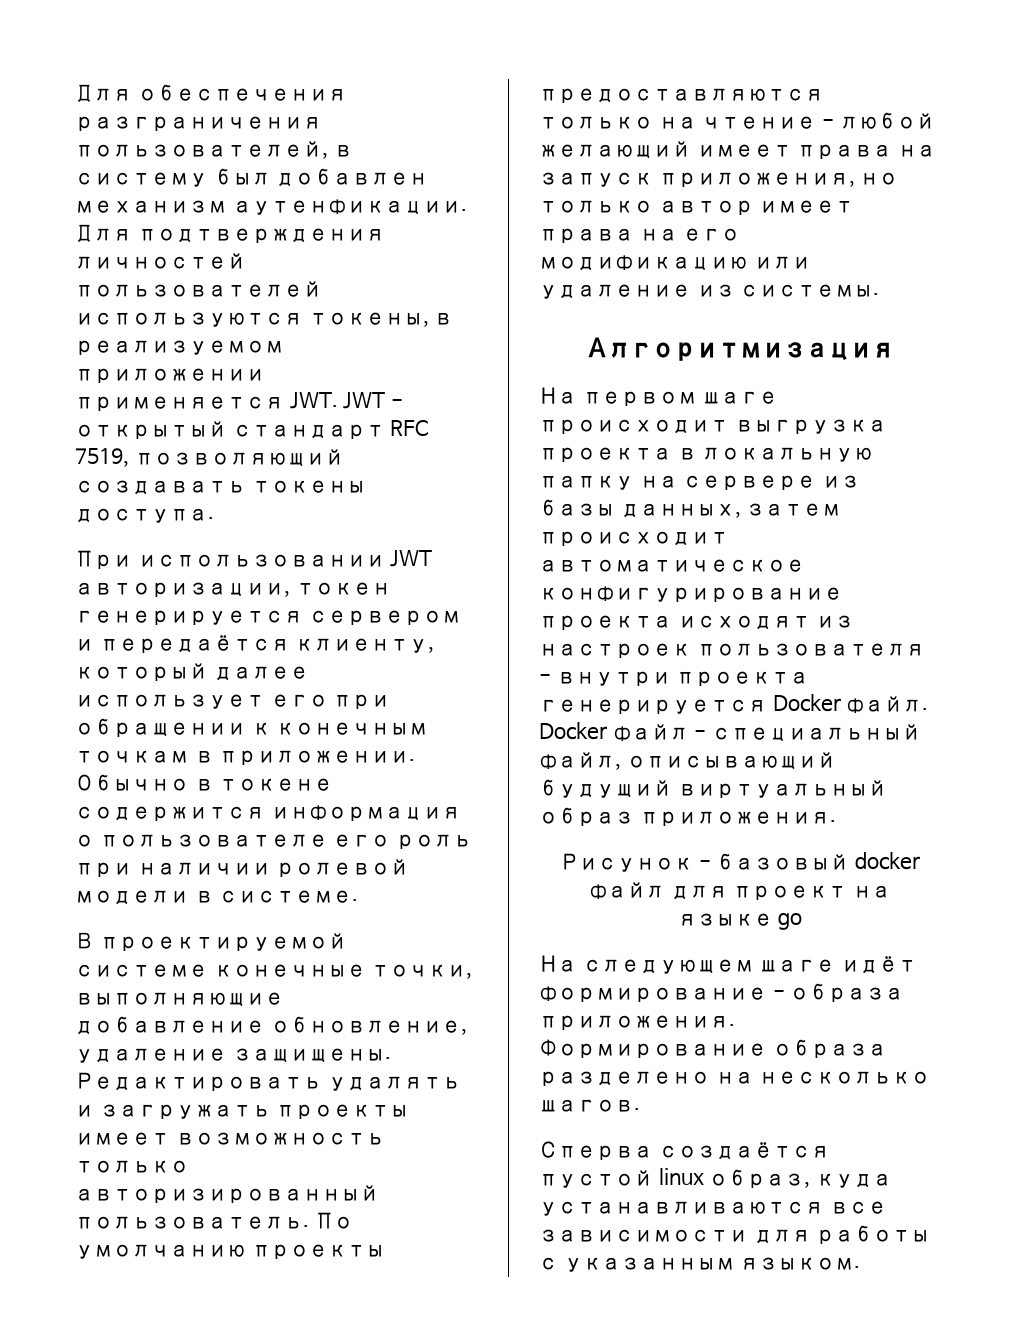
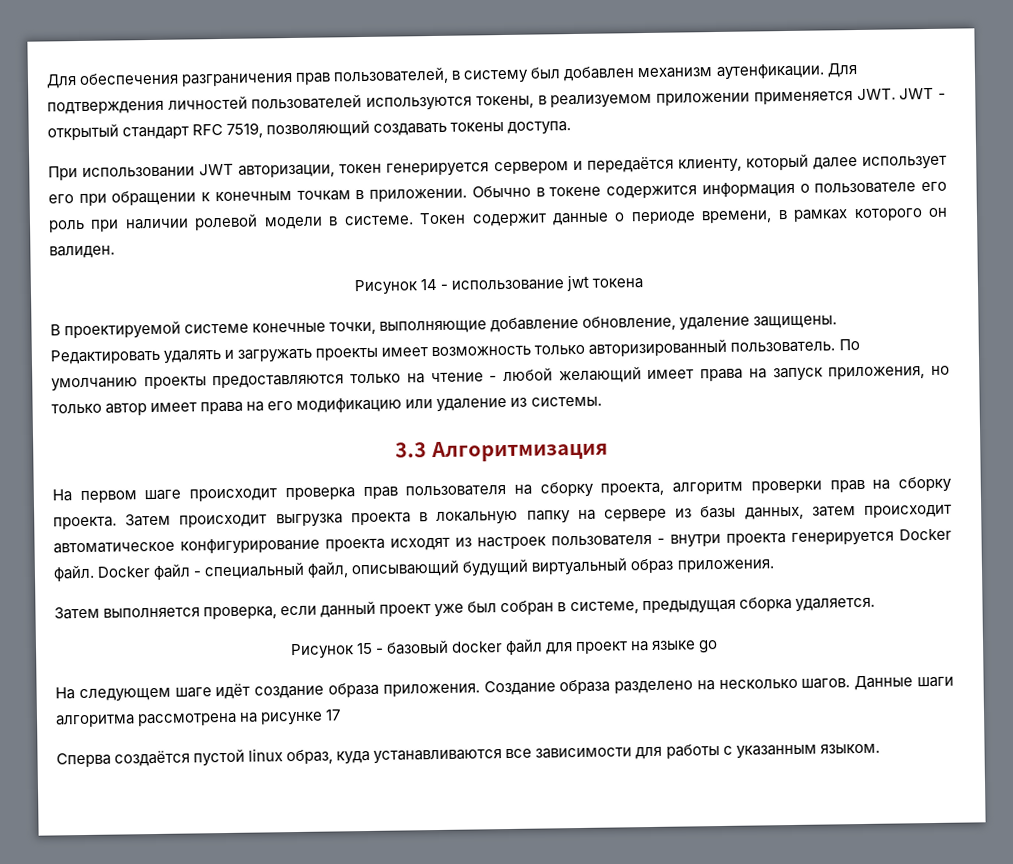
- Для обеспечения разграничения пользователей, в систему был добавлен механизм аутенфикации.
+ Для обеспечения разграничения прав пользователей, в систему был добавлен механизм аутенфикации.
+ Токен содержит данные о периоде времени, в рамках которого он валиден.
+ Рисунок 14 - использование jwt токена
- Алгоритмизация
+ 3.3 Алгоритмизация
- На первом шаге происходит выгрузка проекта в локальную папку на сервере из базы данных, затем происходит автоматическое конфигурирование проекта исходят из настроек пользователя - внутри проекта генерируется Docker файл.
+ На первом шаге происходит проверка прав пользователя на сборку проекта, алгоритм проверки прав на сборку проекта. Затем происходит выгрузка проекта в локальную папку на сервере из базы данных, затем происходит автоматическое конфигурирование проекта исходят из настроек пользователя - внутри проекта генерируется Docker файл.
- Рисунок - базовый docker файл для проект на языке go
+ Затем выполняется проверка, если данный проект уже был собран в системе, предыдущая сборка удаляется.
+ Рисунок 15 - базовый docker файл для проект на языке go
- На следующем шаге идёт формирование - образа приложения.
+ На следующем шаге идёт создание образа приложения.
- Формирование образа разделено на несколько шагов.
+ Создание образа разделено на несколько шагов. Данные шаги алгоритма рассмотрена на рисунке 17

